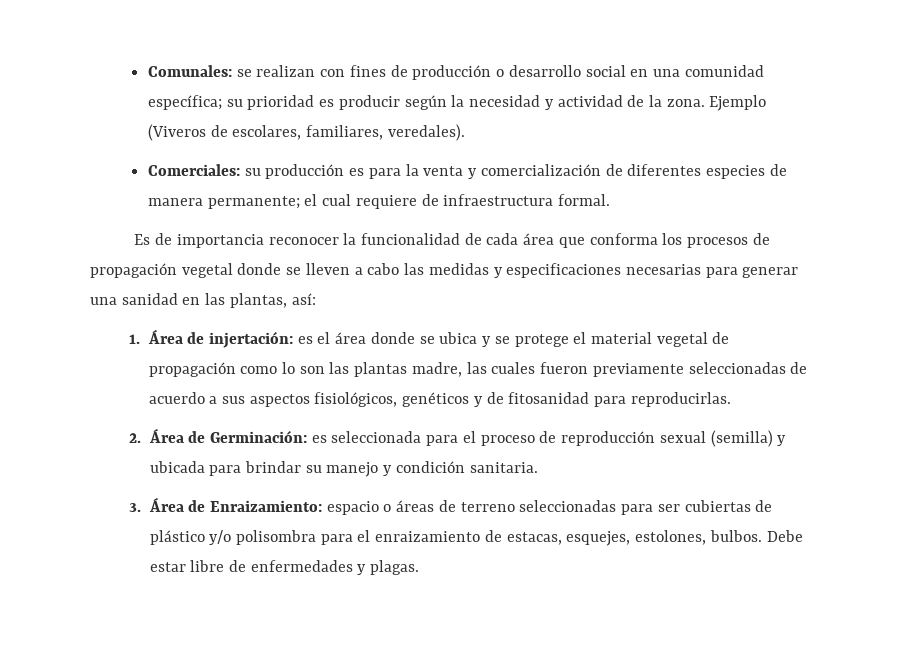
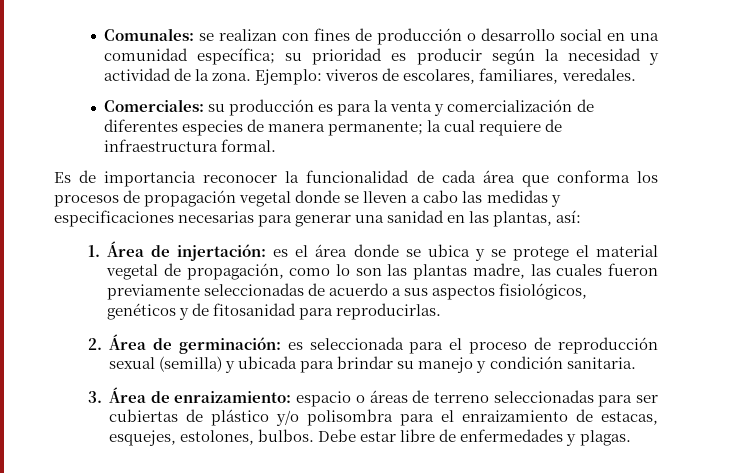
- Ejemplo (Viveros de escolares, familiares, veredales).
+ Ejemplo: viveros de escolares, familiares, veredales.
- Comerciales: su producción es para la venta y comercialización de diferentes especies de manera permanente; el cual requiere de infraestructura formal.
+ Comerciales: su producción es para la venta y comercialización de diferentes especies de manera permanente; la cual requiere de infraestructura formal.
- 1. Área de injertación: es el área donde se ubica y se protege el material vegetal de propagación como lo son las plantas madre, las cuales fueron previamente seleccionadas de acuerdo a sus aspectos fisiológicos, genéticos y de fitosanidad para reproducirlas.
+ 1. Área de injertación: es el área donde se ubica y se protege el material vegetal de propagación, como lo son las plantas madre, las cuales fueron previamente seleccionadas de acuerdo a sus aspectos fisiológicos, genéticos y de fitosanidad para reproducirlas.
- 2. Área de Germinación: es seleccionada para el proceso de reproducción sexual (semilla) y ubicada para brindar su manejo y condición sanitaria.
+ 2. Área de germinación: es seleccionada para el proceso de reproducción sexual (semilla) y ubicada para brindar su manejo y condición sanitaria.
- 3. Área de Enraizamiento: espacio o áreas de terreno seleccionadas para ser cubiertas de plástico y/o polisombra para el enraizamiento de estacas, esquejes, estolones, bulbos.
+ 3. Área de enraizamiento: espacio o áreas de terreno seleccionadas para ser cubiertas de plástico y/o polisombra para el enraizamiento de estacas, esquejes, estolones, bulbos.

